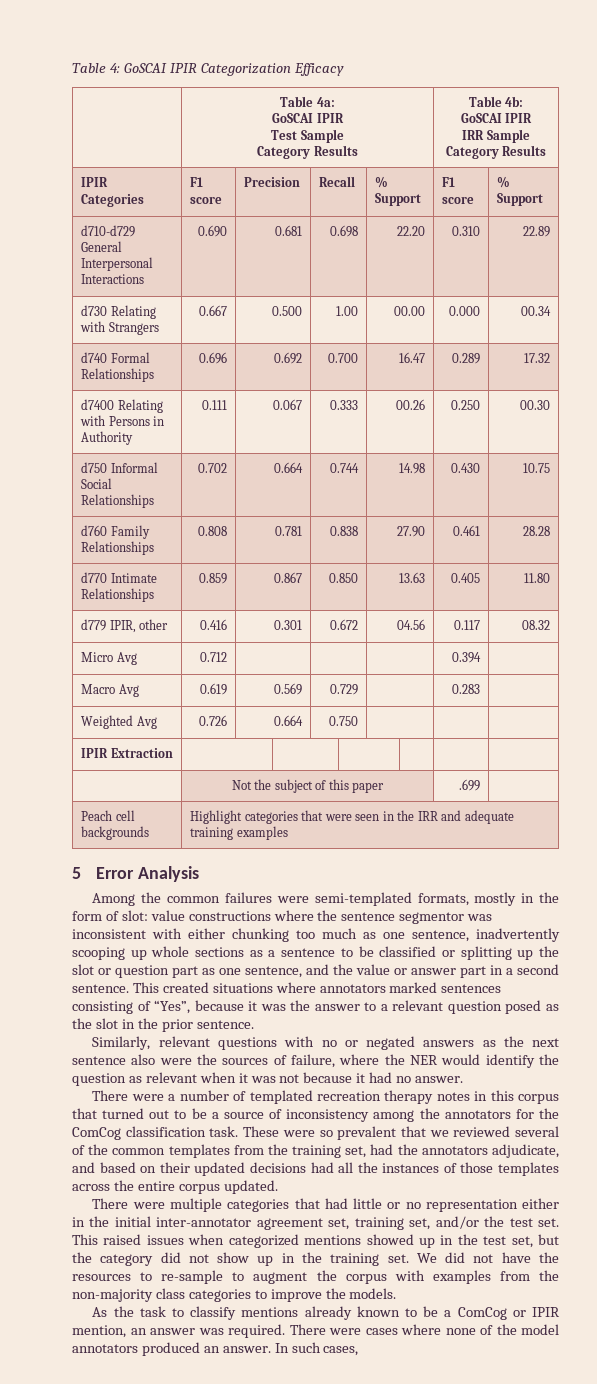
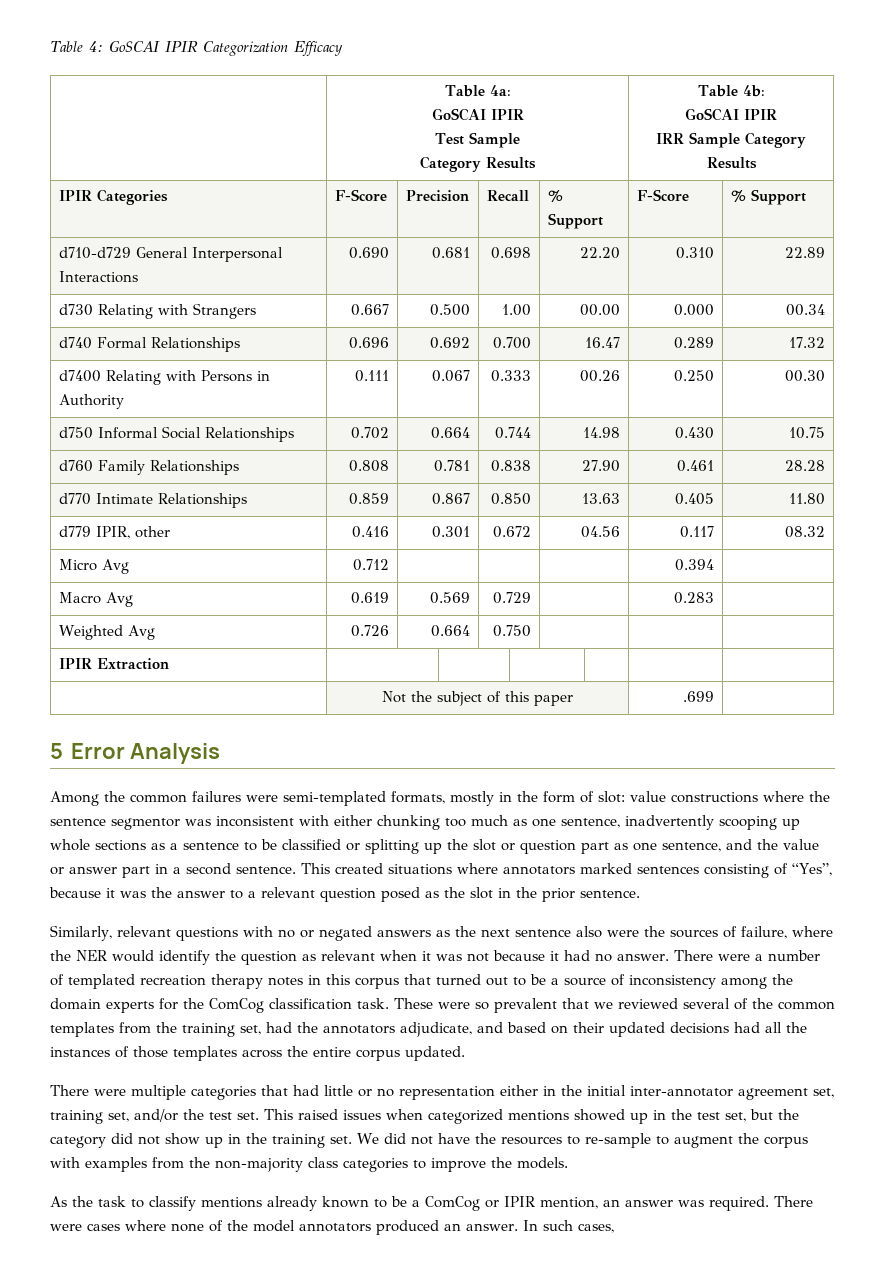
- IPIR Categories | F1 score | Precision | Recall | % Support | F1 score | % Support
+ IPIR Categories | F-Score | Precision | Recall | % Support | F-Score | % Support
- Peach cell backgrounds | Highlight categories that were seen in the IRR and adequate training examples
- Similarly, relevant questions with no or negated answers as the next sentence also were the sources of failure, where the NER would identify the question as relevant when it was not because it had no answer.
- There were a number of templated recreation therapy notes in this corpus that turned out to be a source of inconsistency among the annotators for the ComCog classification task.
+ Similarly, relevant questions with no or negated answers as the next sentence also were the sources of failure, where the NER would identify the question as relevant when it was not because it had no answer. There were a number of templated recreation therapy notes in this corpus that turned out to be a source of inconsistency among the domain experts for the ComCog classification task.

